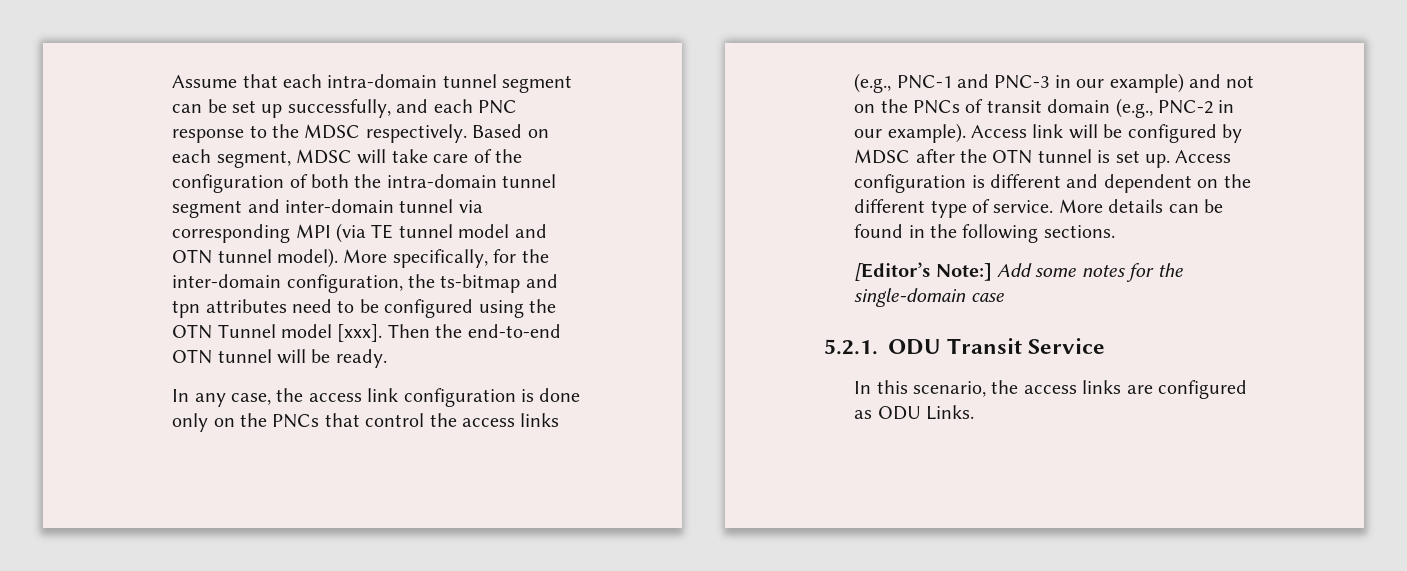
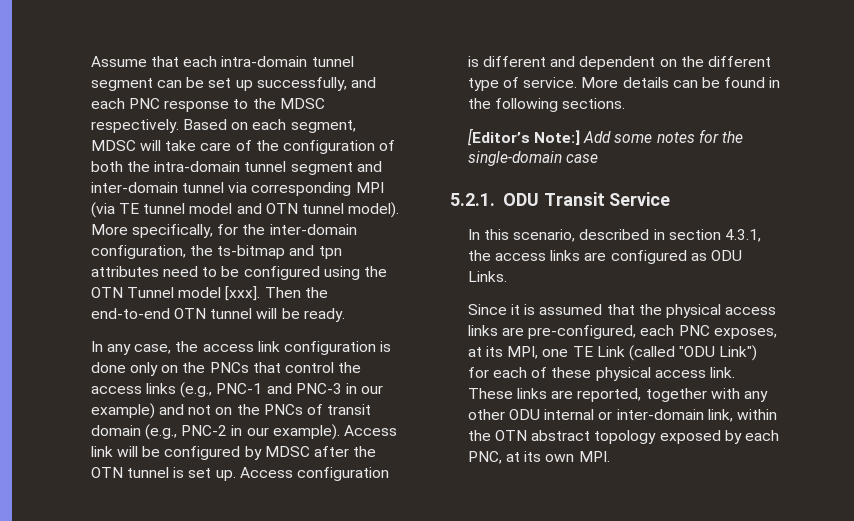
- In this scenario, the access links are configured as ODU Links.
+ In this scenario, described in section 4.3.1, the access links are configured as ODU Links.
+ Since it is assumed that the physical access links are pre-configured, each PNC exposes, at its MPI, one TE Link (called "ODU Link") for each of these physical access link. These links are reported, together with any other ODU internal or inter-domain link, within the OTN abstract topology exposed by each PNC, at its own MPI.

